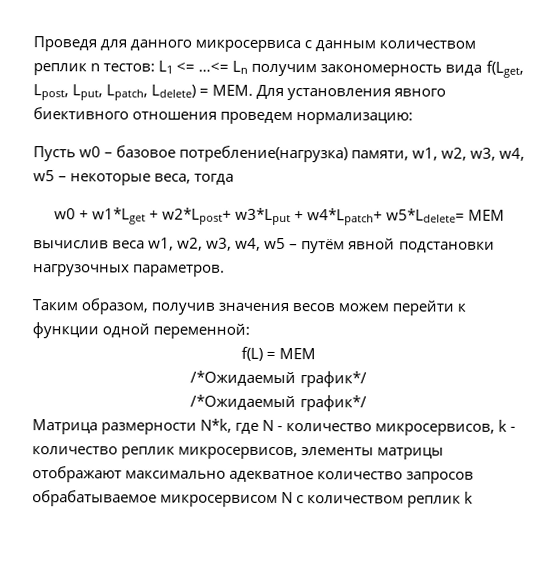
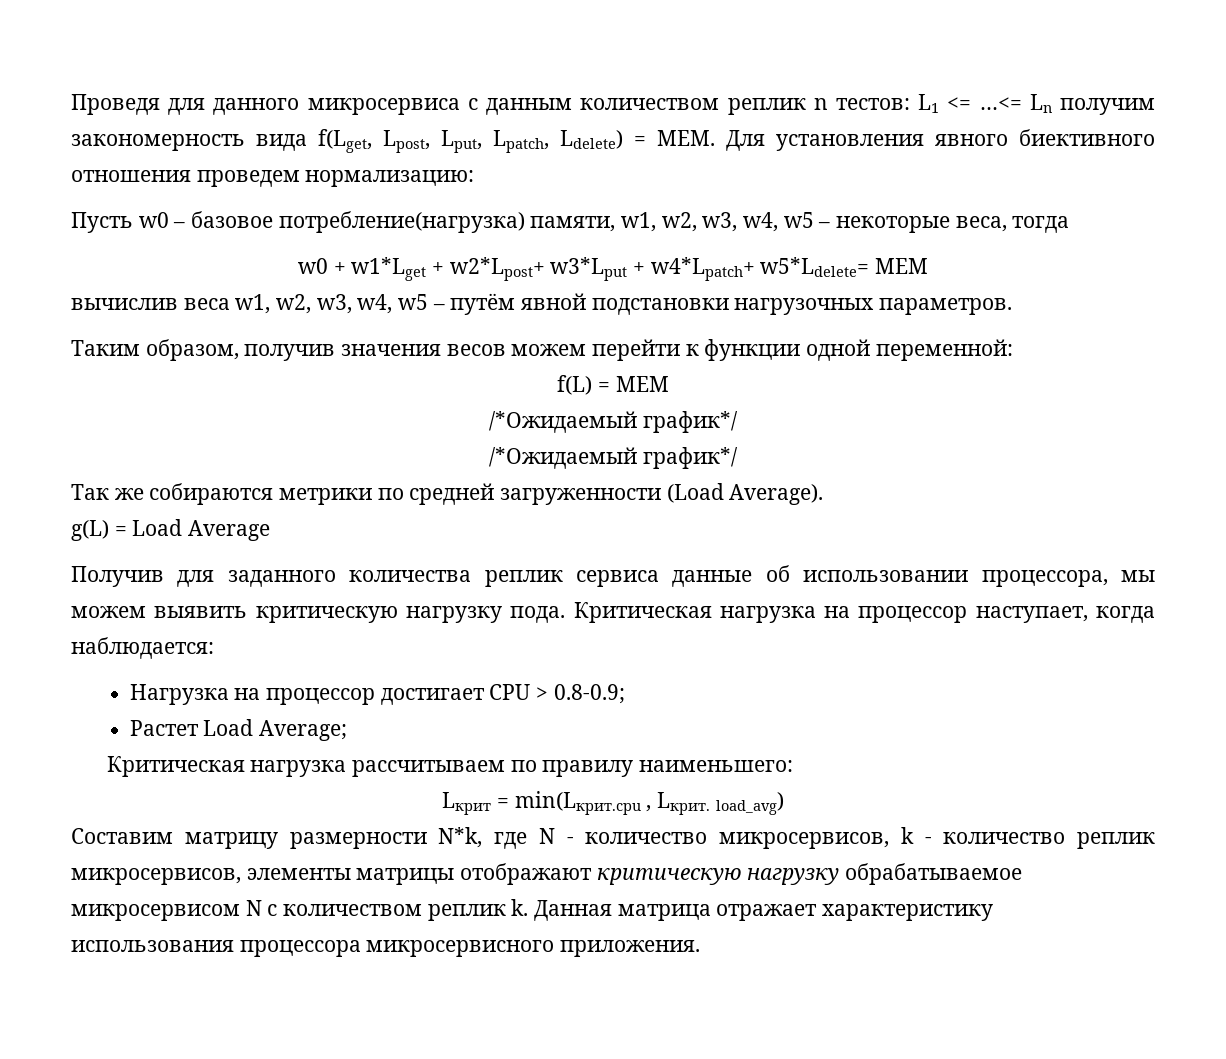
- Матрица размерности N*k, где N - количество микросервисов, k - количество реплик микросервисов, элементы матрицы отображают максимально адекватное количество запросов обрабатываемое микросервисом N с количеством реплик k
+ Так же собираются метрики по средней загруженности (Load Average).
+ g(L) = Load Average
+ Получив для заданного количества реплик сервиса данные об использовании процессора, мы можем выявить критическую нагрузку пода. Критическая нагрузка на процессор наступает, когда наблюдается:
+ Нагрузка на процессор достигает CPU > 0.8-0.9;
+ Растет Load Average;
+ Критическая нагрузка рассчитываем по правилу наименьшего:
+ Lкрит = min(Lкрит.cpu , Lкрит. load_avg)
+ Составим матрицу размерности N*k, где N - количество микросервисов, k - количество реплик микросервисов, элементы матрицы отображают критическую нагрузку обрабатываемое микросервисом N с количеством реплик k. Данная матрица отражает характеристику использования процессора микросервисного приложения.

